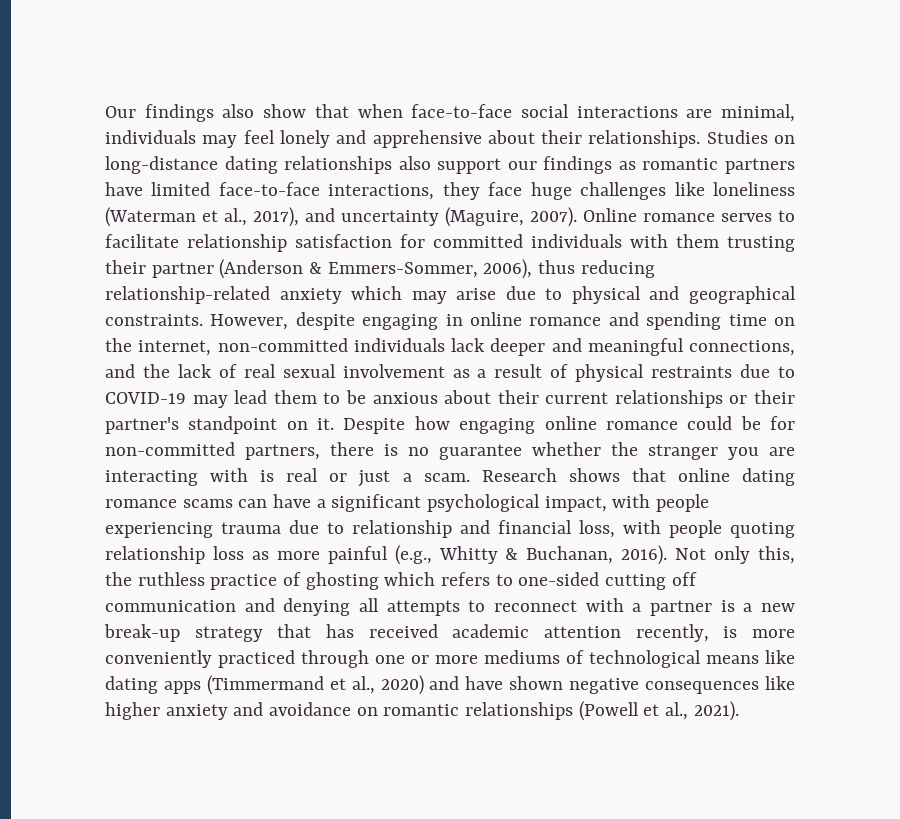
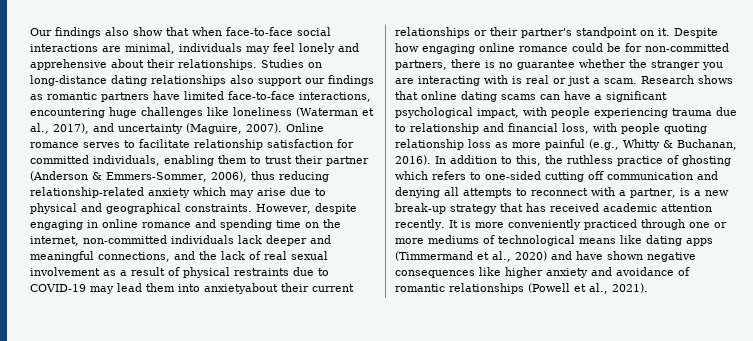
- Studies on long-distance dating relationships also support our findings as romantic partners have limited face-to-face interactions, they face huge challenges like loneliness (Waterman et al., 2017), and uncertainty (Maguire, 2007).
+ Studies on long-distance dating relationships also support our findings as romantic partners have limited face-to-face interactions, encountering huge challenges like loneliness (Waterman et al., 2017), and uncertainty (Maguire, 2007).
- Online romance serves to facilitate relationship satisfaction for committed individuals with them trusting their partner (Anderson & Emmers-Sommer, 2006), thus reducing relationship-related anxiety which may arise due to physical and geographical constraints.
+ Online romance serves to facilitate relationship satisfaction for committed individuals, enabling them to trust their partner (Anderson & Emmers-Sommer, 2006), thus reducing relationship-related anxiety which may arise due to physical and geographical constraints.
- However, despite engaging in online romance and spending time on the internet, non-committed individuals lack deeper and meaningful connections, and the lack of real sexual involvement as a result of physical restraints due to COVID-19 may lead them to be anxious about their current relationships or their partner's standpoint on it.
+ However, despite engaging in online romance and spending time on the internet, non-committed individuals lack deeper and meaningful connections, and the lack of real sexual involvement as a result of physical restraints due to COVID-19 may lead them into anxietyabout their current relationships or their partner's standpoint on it.
- Research shows that online dating romance scams can have a significant psychological impact, with people experiencing trauma due to relationship and financial loss, with people quoting relationship loss as more painful (e.g., Whitty & Buchanan, 2016).
+ Research shows that online dating scams can have a significant psychological impact, with people experiencing trauma due to relationship and financial loss, with people quoting relationship loss as more painful (e.g., Whitty & Buchanan, 2016).
- Not only this, the ruthless practice of ghosting which refers to one-sided cutting off communication and denying all attempts to reconnect with a partner is a new break-up strategy that has received academic attention recently, is more conveniently practiced through one or more mediums of technological means like dating apps (Timmermand et al., 2020) and have shown negative consequences like higher anxiety and avoidance on romantic relationships (Powell et al., 2021).
+ In addition to this, the ruthless practice of ghosting which refers to one-sided cutting off communication and denying all attempts to reconnect with a partner, is a new break-up strategy that has received academic attention recently. It is more conveniently practiced through one or more mediums of technological means like dating apps (Timmermand et al., 2020) and have shown negative consequences like higher anxiety and avoidance of romantic relationships (Powell et al., 2021).

